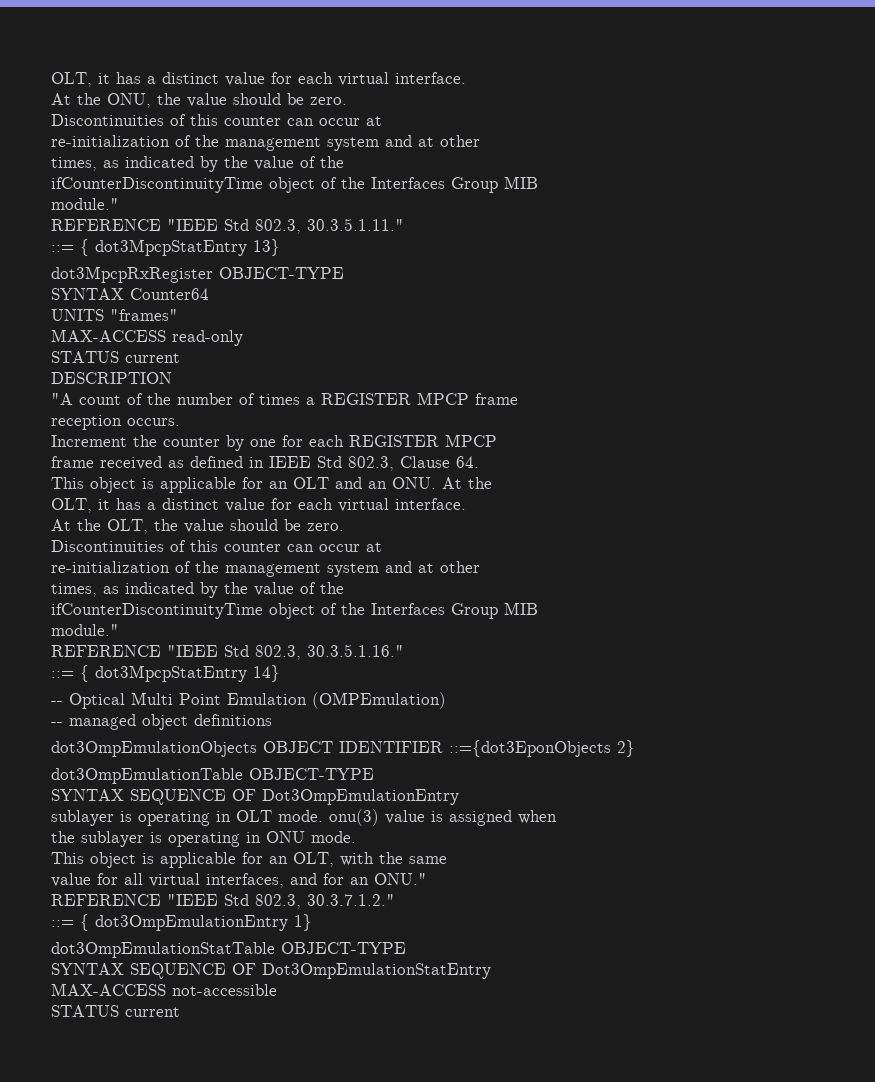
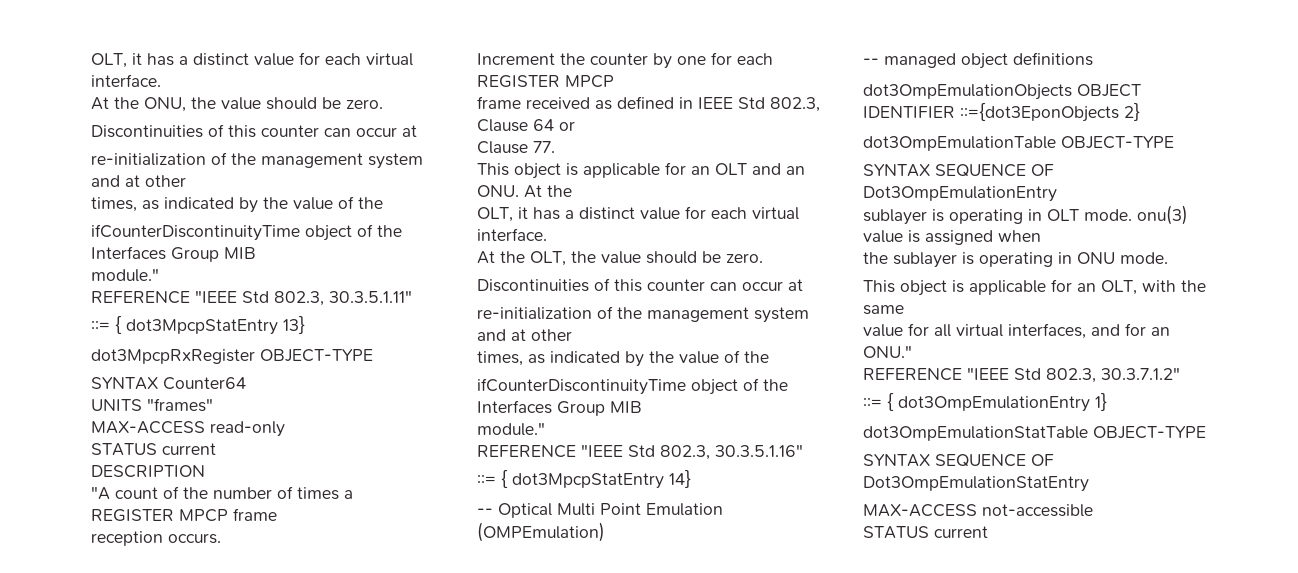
- REFERENCE "IEEE Std 802.3, 30.3.5.1.11."
+ REFERENCE "IEEE Std 802.3, 30.3.5.1.11"
- frame received as defined in IEEE Std 802.3, Clause 64.
+ frame received as defined in IEEE Std 802.3, Clause 64 or
+ Clause 77.
- REFERENCE "IEEE Std 802.3, 30.3.5.1.16."
+ REFERENCE "IEEE Std 802.3, 30.3.5.1.16"
- REFERENCE "IEEE Std 802.3, 30.3.7.1.2."
+ REFERENCE "IEEE Std 802.3, 30.3.7.1.2"

